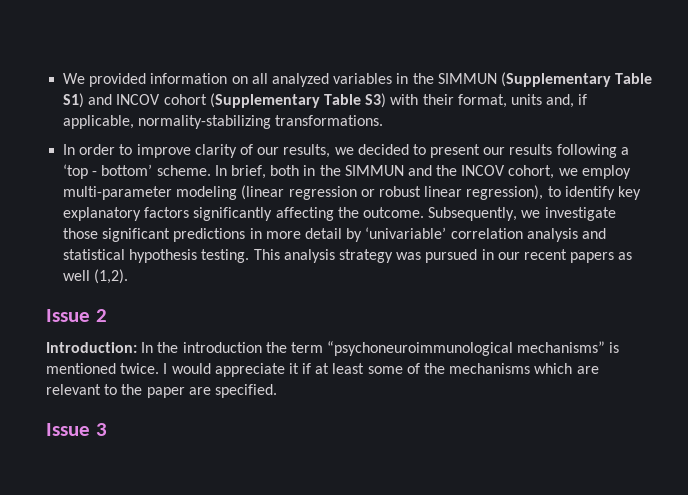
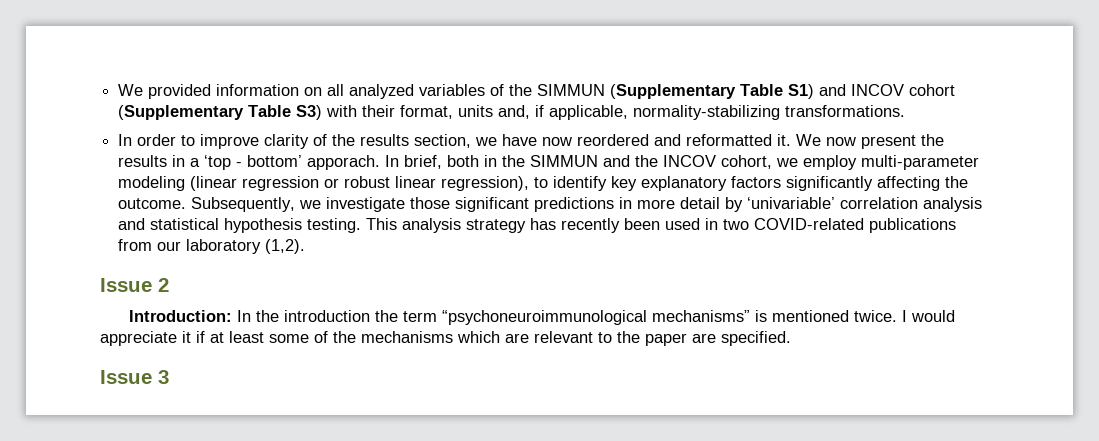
- We provided information on all analyzed variables in the SIMMUN (Supplementary Table S1) and INCOV cohort (Supplementary Table S3) with their format, units and, if applicable, normality-stabilizing transformations.
+ We provided information on all analyzed variables of the SIMMUN (Supplementary Table S1) and INCOV cohort (Supplementary Table S3) with their format, units and, if applicable, normality-stabilizing transformations.
- In order to improve clarity of our results, we decided to present our results following a ‘top - bottom’ scheme.
+ In order to improve clarity of the results section, we have now reordered and reformatted it. We now present the results in a ‘top - bottom’ apporach.
- This analysis strategy was pursued in our recent papers as well (1,2).
+ This analysis strategy has recently been used in two COVID-related publications from our laboratory (1,2).

